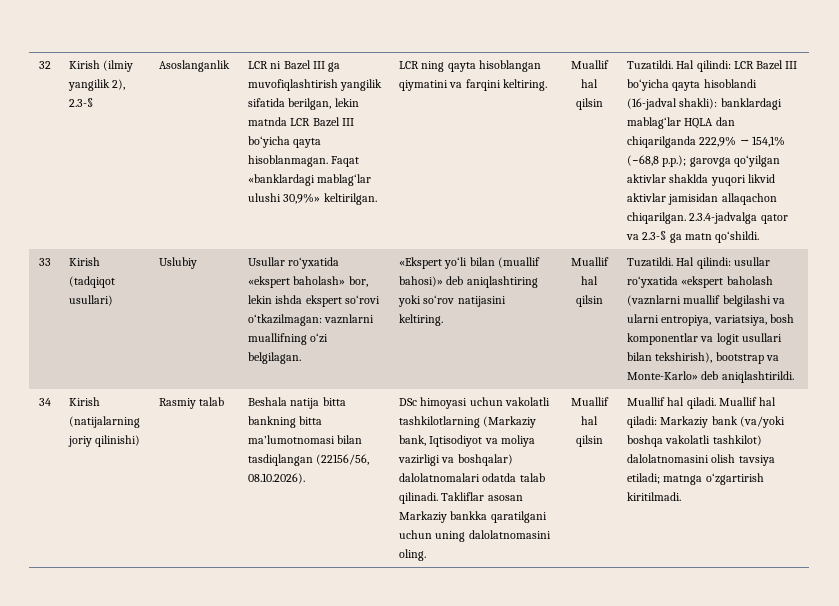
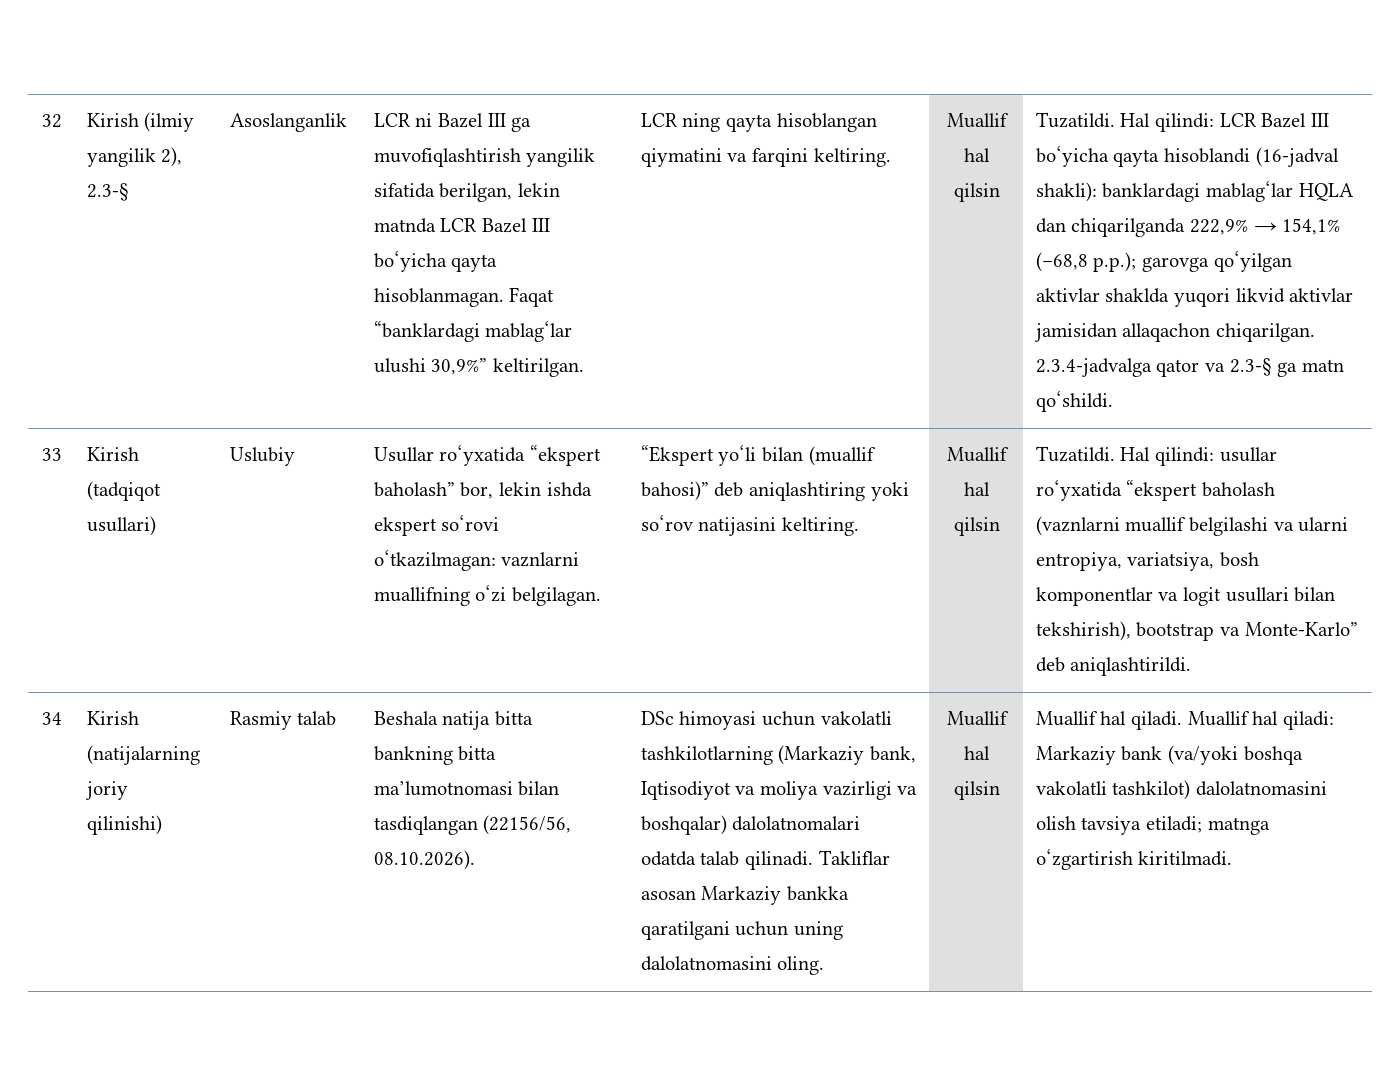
- Faqat «banklardagi mablag‘lar ulushi 30,9%» keltirilgan.
+ Faqat “banklardagi mablag‘lar ulushi 30,9%” keltirilgan.
- Usullar ro‘yxatida «ekspert baholash» bor, lekin ishda ekspert so‘rovi o‘tkazilmagan: vaznlarni muallifning o‘zi belgilagan.
+ Usullar ro‘yxatida “ekspert baholash” bor, lekin ishda ekspert so‘rovi o‘tkazilmagan: vaznlarni muallifning o‘zi belgilagan.
- «Ekspert yo‘li bilan (muallif bahosi)» deb aniqlashtiring yoki so‘rov natijasini keltiring.
+ “Ekspert yo‘li bilan (muallif bahosi)” deb aniqlashtiring yoki so‘rov natijasini keltiring.
- Hal qilindi: usullar ro‘yxatida «ekspert baholash (vaznlarni muallif belgilashi va ularni entropiya, variatsiya, bosh komponentlar va logit usullari bilan tekshirish), bootstrap va Monte-Karlo» deb aniqlashtirildi.
+ Hal qilindi: usullar ro‘yxatida “ekspert baholash (vaznlarni muallif belgilashi va ularni entropiya, variatsiya, bosh komponentlar va logit usullari bilan tekshirish), bootstrap va Monte-Karlo” deb aniqlashtirildi.

